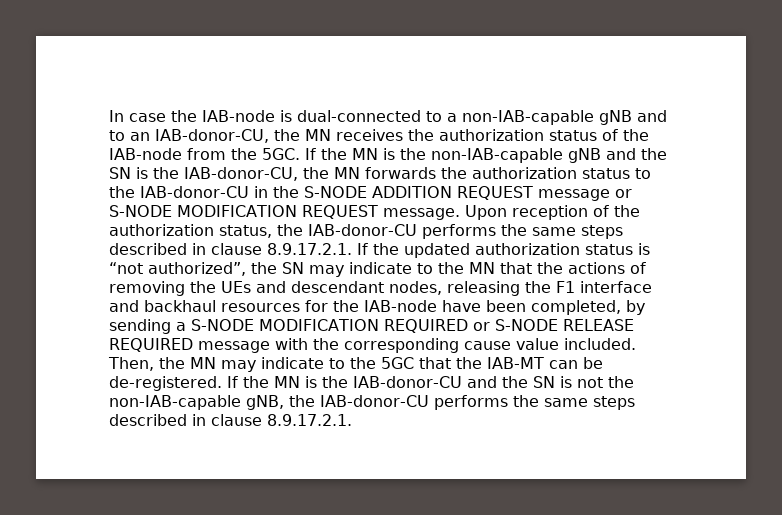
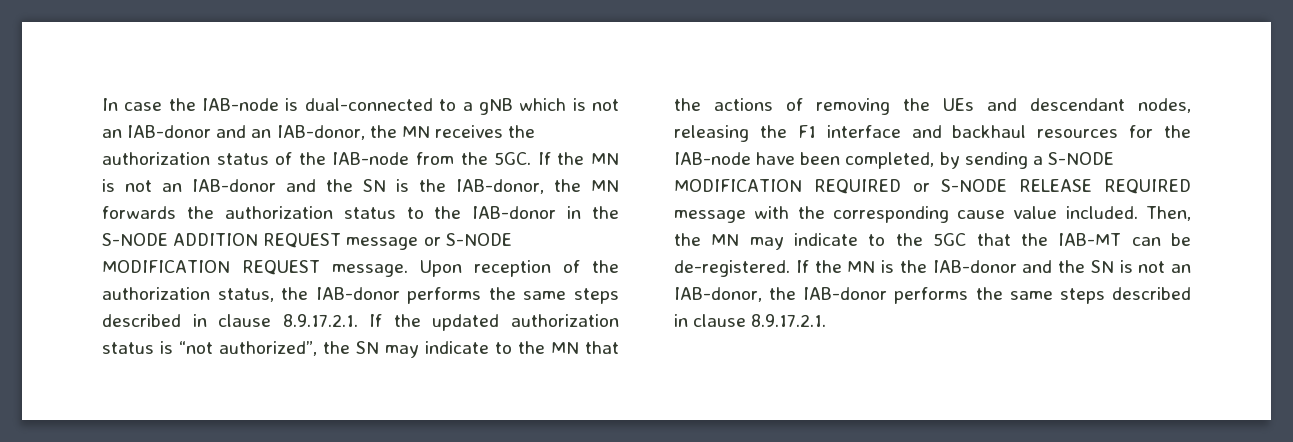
- In case the IAB-node is dual-connected to a non-IAB-capable gNB and to an IAB-donor-CU, the MN receives the authorization status of the IAB-node from the 5GC.
+ In case the IAB-node is dual-connected to a gNB which is not an IAB-donor and an IAB-donor, the MN receives the authorization status of the IAB-node from the 5GC.
- If the MN is the non-IAB-capable gNB and the SN is the IAB-donor-CU, the MN forwards the authorization status to the IAB-donor-CU in the S-NODE ADDITION REQUEST message or S-NODE MODIFICATION REQUEST message.
+ If the MN is not an IAB-donor and the SN is the IAB-donor, the MN forwards the authorization status to the IAB-donor in the S-NODE ADDITION REQUEST message or S-NODE MODIFICATION REQUEST message.
- Upon reception of the authorization status, the IAB-donor-CU performs the same steps described in clause 8.9.17.2.1. If the updated authorization status is “not authorized”, the SN may indicate to the MN that the actions of removing the UEs and descendant nodes, releasing the F1 interface and backhaul resources for the IAB-node have been completed, by sending a S-NODE MODIFICATION REQUIRED or S-NODE RELEASE REQUIRED message with the corresponding cause value included.
+ Upon reception of the authorization status, the IAB-donor performs the same steps described in clause 8.9.17.2.1. If the updated authorization status is “not authorized”, the SN may indicate to the MN that the actions of removing the UEs and descendant nodes, releasing the F1 interface and backhaul resources for the IAB-node have been completed, by sending a S-NODE MODIFICATION REQUIRED or S-NODE RELEASE REQUIRED message with the corresponding cause value included.
- If the MN is the IAB-donor-CU and the SN is not the non-IAB-capable gNB, the IAB-donor-CU performs the same steps described in clause 8.9.17.2.1.
+ If the MN is the IAB-donor and the SN is not an IAB-donor, the IAB-donor performs the same steps described in clause 8.9.17.2.1.

